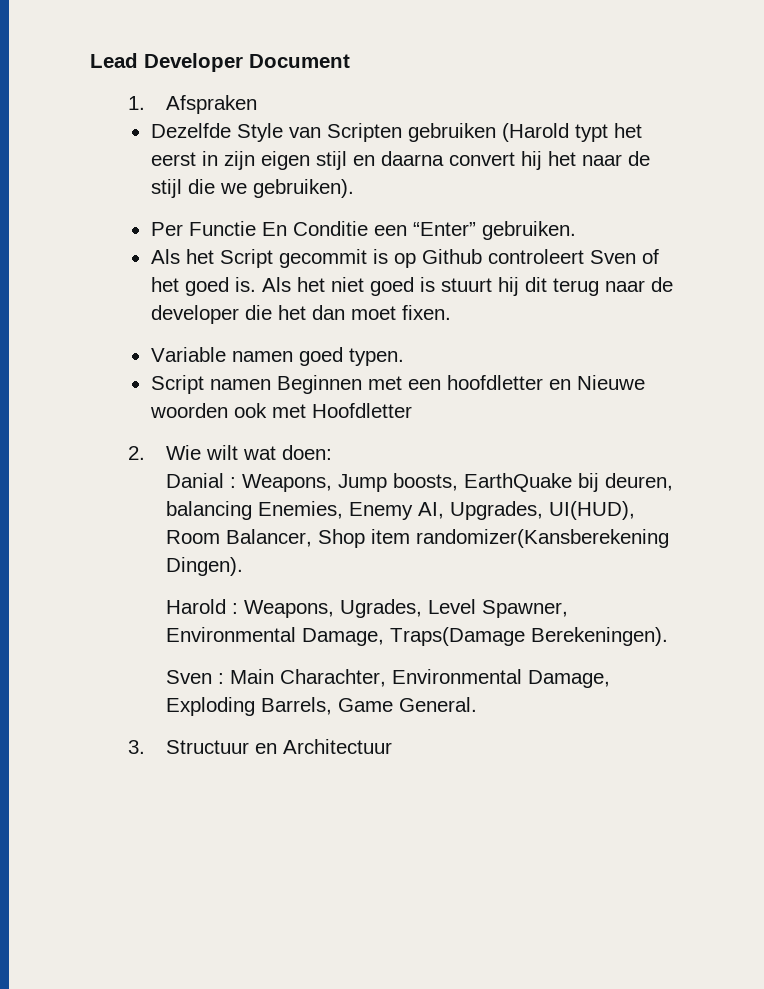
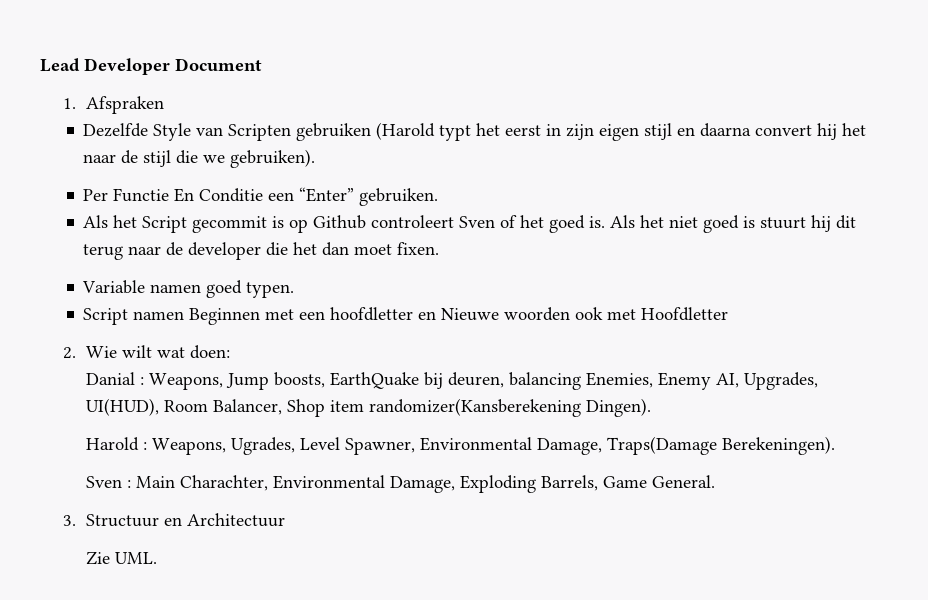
+ Zie UML.

